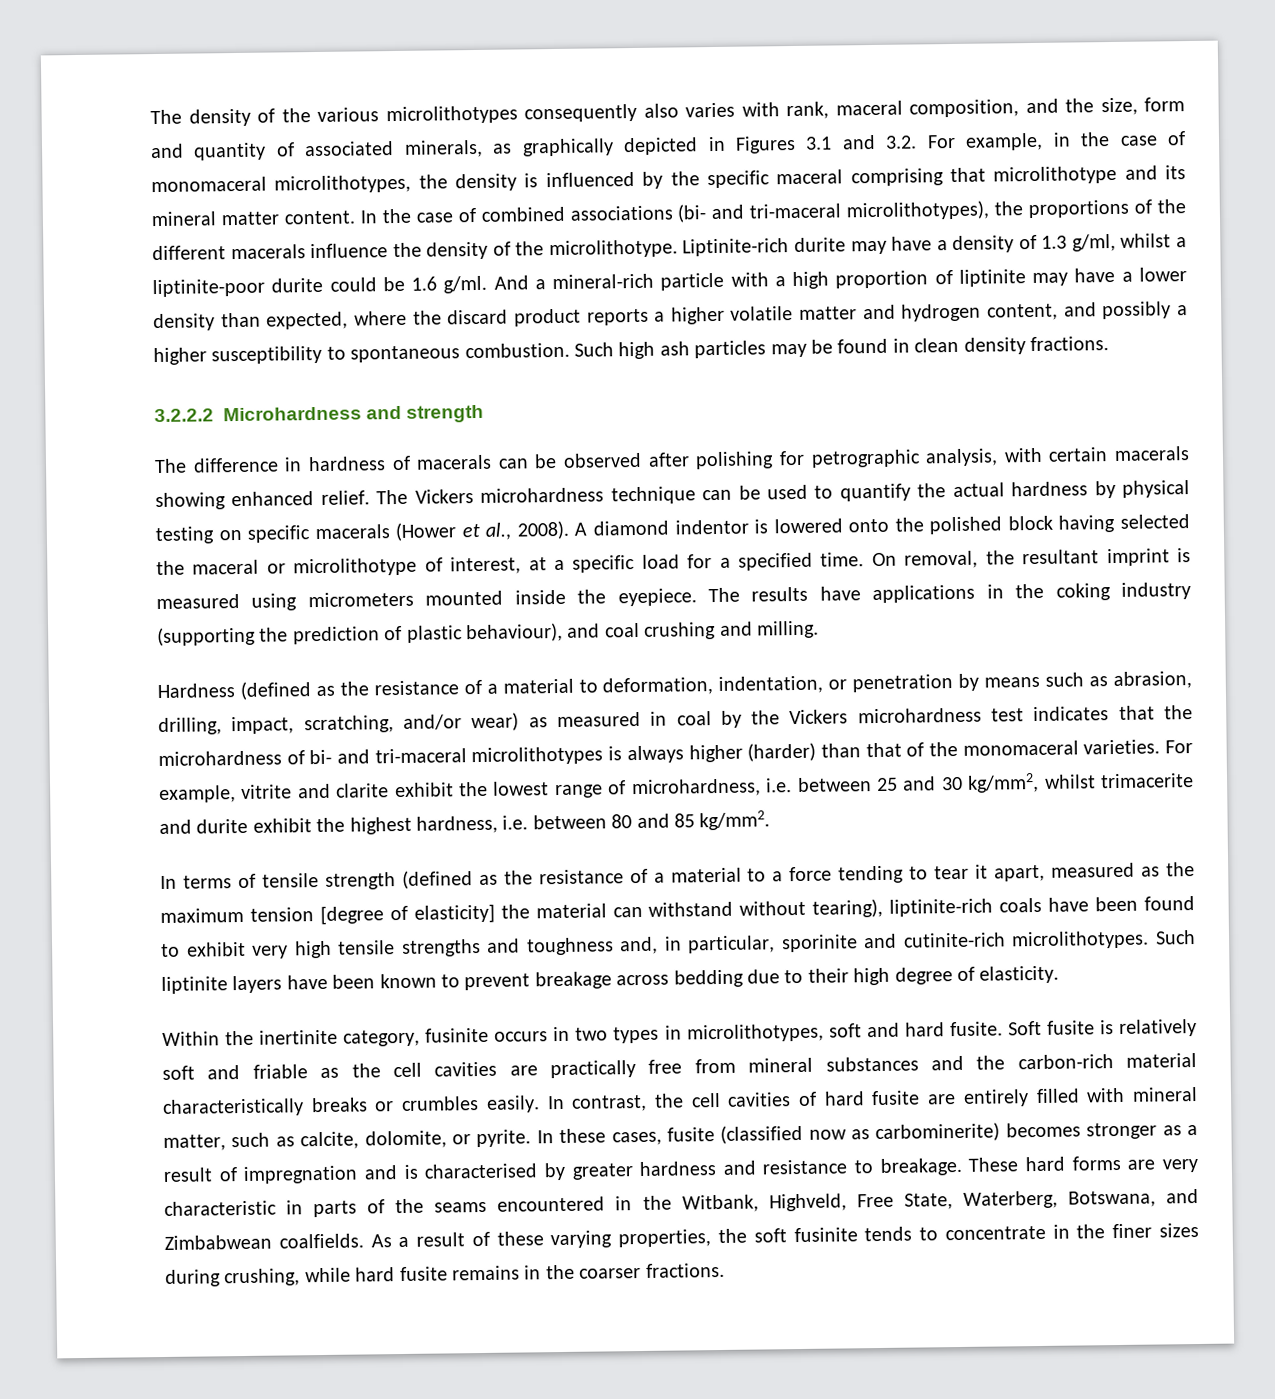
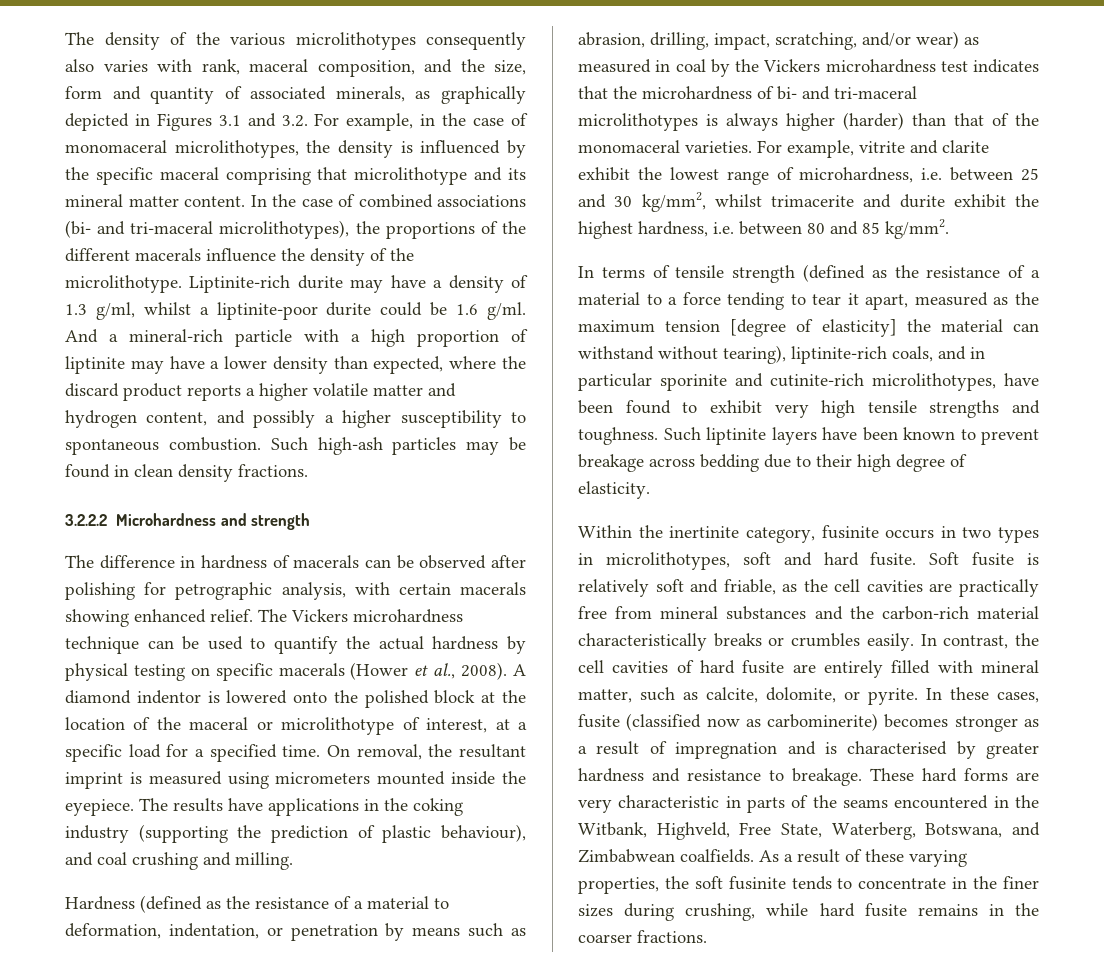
- Such high ash particles may be found in clean density fractions.
+ Such high-ash particles may be found in clean density fractions.
- A diamond indentor is lowered onto the polished block having selected the maceral or microlithotype of interest, at a specific load for a specified time.
+ A diamond indentor is lowered onto the polished block at the location of the maceral or microlithotype of interest, at a specific load for a specified time.
- In terms of tensile strength (defined as the resistance of a material to a force tending to tear it apart, measured as the maximum tension [degree of elasticity] the material can withstand without tearing), liptinite-rich coals have been found to exhibit very high tensile strengths and toughness and, in particular, sporinite and cutinite-rich microlithotypes.
+ In terms of tensile strength (defined as the resistance of a material to a force tending to tear it apart, measured as the maximum tension [degree of elasticity] the material can withstand without tearing), liptinite-rich coals, and in particular sporinite and cutinite-rich microlithotypes, have been found to exhibit very high tensile strengths and toughness.
- Soft fusite is relatively soft and friable as the cell cavities are practically free from mineral substances and the carbon-rich material characteristically breaks or crumbles easily.
+ Soft fusite is relatively soft and friable, as the cell cavities are practically free from mineral substances and the carbon-rich material characteristically breaks or crumbles easily.

